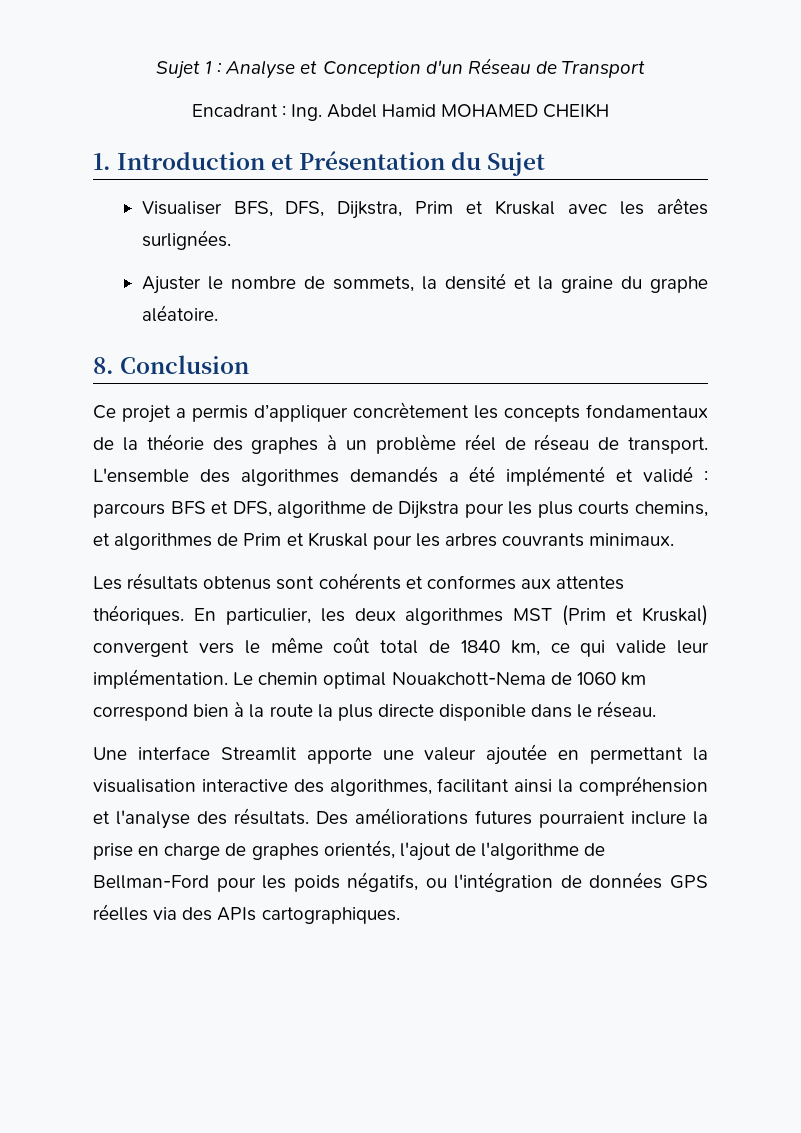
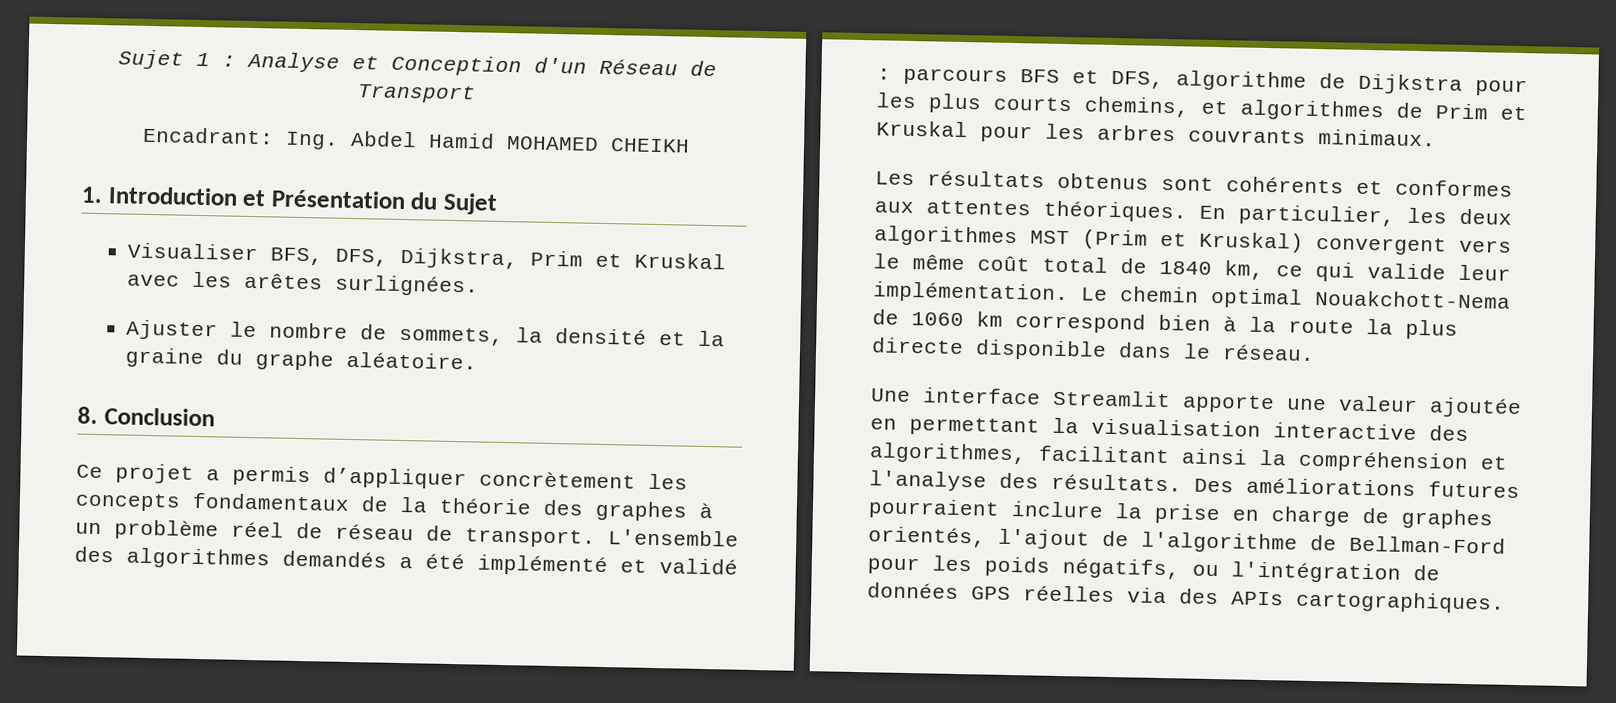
- Encadrant : Ing. Abdel Hamid MOHAMED CHEIKH
+ Encadrant: Ing. Abdel Hamid MOHAMED CHEIKH

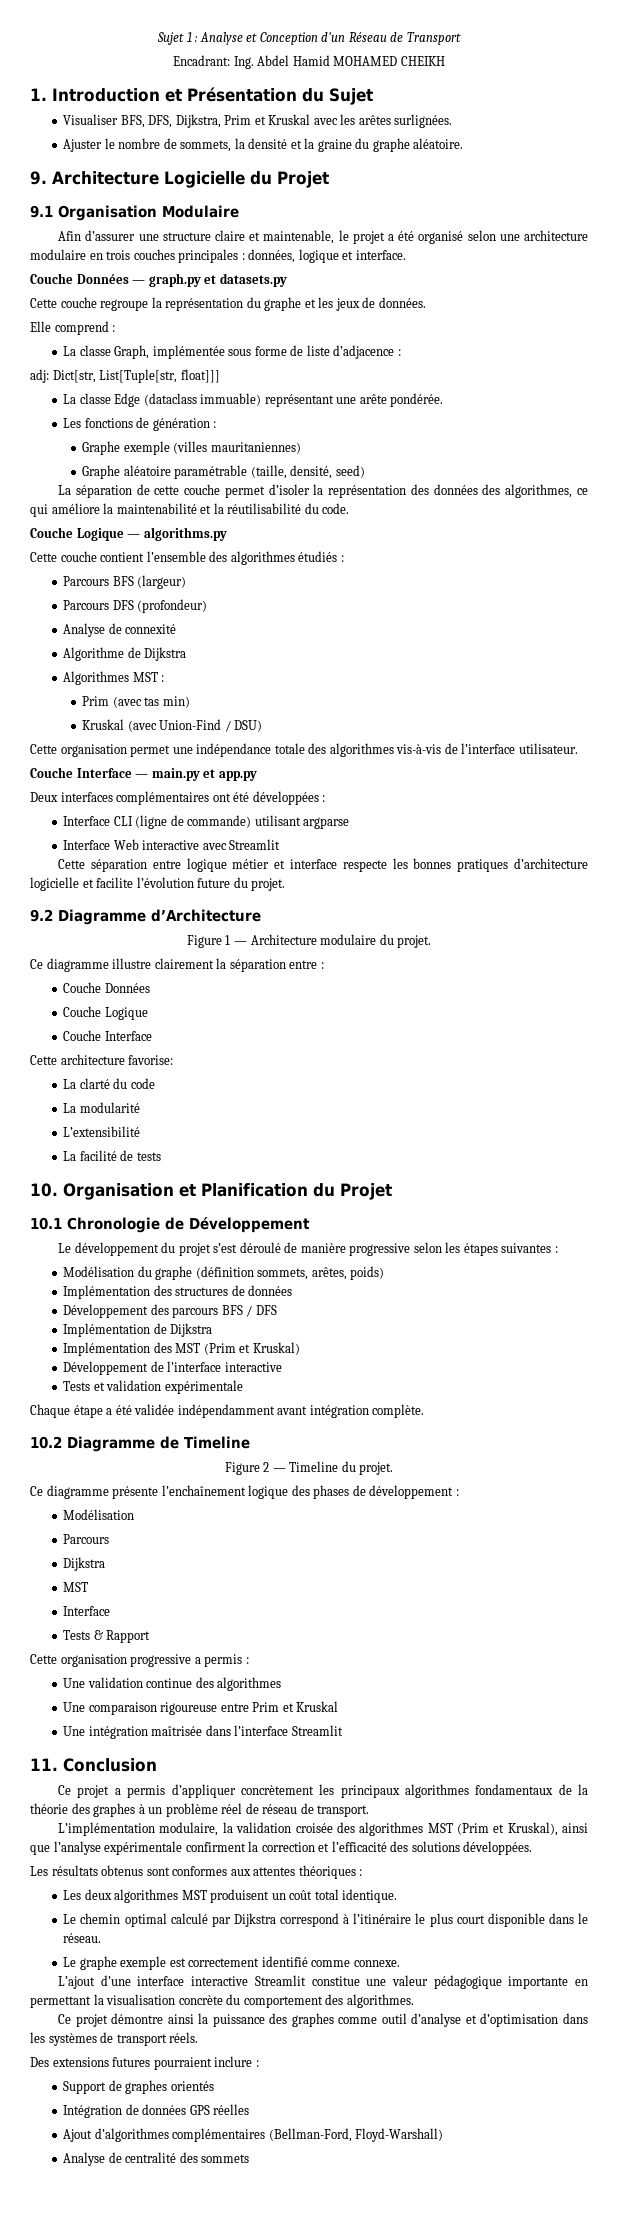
- 8. Conclusion
+ 9. Architecture Logicielle du Projet
+ 9.1 Organisation Modulaire
+ Afin d’assurer une structure claire et maintenable, le projet a été organisé selon une architecture modulaire en trois couches principales : données, logique et interface.
+ Couche Données — graph.py et datasets.py
+ Cette couche regroupe la représentation du graphe et les jeux de données.
+ Elle comprend :
+ La classe Graph, implémentée sous forme de liste d’adjacence :
+ adj: Dict[str, List[Tuple[str, float]]]
+ La classe Edge (dataclass immuable) représentant une arête pondérée.
+ Les fonctions de génération :
+ Graphe exemple (villes mauritaniennes)
+ Graphe aléatoire paramétrable (taille, densité, seed)
+ La séparation de cette couche permet d’isoler la représentation des données des algorithmes, ce qui améliore la maintenabilité et la réutilisabilité du code.
+ Couche Logique — algorithms.py
+ Cette couche contient l’ensemble des algorithmes étudiés :
+ Parcours BFS (largeur)
+ Parcours DFS (profondeur)
+ Analyse de connexité
+ Algorithme de Dijkstra
+ Algorithmes MST :
+ Prim (avec tas min)
+ Kruskal (avec Union-Find / DSU)
+ Cette organisation permet une indépendance totale des algorithmes vis-à-vis de l’interface utilisateur.
+ Couche Interface — main.py et app.py
+ Deux interfaces complémentaires ont été développées :
+ Interface CLI (ligne de commande) utilisant argparse
+ Interface Web interactive avec Streamlit
+ Cette séparation entre logique métier et interface respecte les bonnes pratiques d’architecture logicielle et facilite l’évolution future du projet.
+ 9.2 Diagramme d’Architecture
+ Figure 1 — Architecture modulaire du projet.
+ Ce diagramme illustre clairement la séparation entre :
+ Couche Données
+ Couche Logique
+ Couche Interface
+ Cette architecture favorise:
+ La clarté du code
+ La modularité
+ L’extensibilité
+ La facilité de tests
+ 10. Organisation et Planification du Projet
+ 10.1 Chronologie de Développement
+ Le développement du projet s’est déroulé de manière progressive selon les étapes suivantes :
+ Modélisation du graphe (définition sommets, arêtes, poids)
+ Implémentation des structures de données
+ Développement des parcours BFS / DFS
+ Implémentation de Dijkstra
+ Implémentation des MST (Prim et Kruskal)
+ Développement de l’interface interactive
+ Tests et validation expérimentale
+ Chaque étape a été validée indépendamment avant intégration complète.
+ 10.2 Diagramme de Timeline
+ Figure 2 — Timeline du projet.
+ Ce diagramme présente l’enchaînement logique des phases de développement :
+ Modélisation
+ Parcours
+ Dijkstra
+ MST
+ Interface
+ Tests & Rapport
+ Cette organisation progressive a permis :
+ Une validation continue des algorithmes
+ Une comparaison rigoureuse entre Prim et Kruskal
+ Une intégration maîtrisée dans l’interface Streamlit
+ 11. Conclusion
- Ce projet a permis d’appliquer concrètement les concepts fondamentaux de la théorie des graphes à un problème réel de réseau de transport. L'ensemble des algorithmes demandés a été implémenté et validé : parcours BFS et DFS, algorithme de Dijkstra pour les plus courts chemins, et algorithmes de Prim et Kruskal pour les arbres couvrants minimaux.
+ Ce projet a permis d’appliquer concrètement les principaux algorithmes fondamentaux de la théorie des graphes à un problème réel de réseau de transport.
+ L’implémentation modulaire, la validation croisée des algorithmes MST (Prim et Kruskal), ainsi que l’analyse expérimentale confirment la correction et l’efficacité des solutions développées.
- Les résultats obtenus sont cohérents et conformes aux attentes théoriques. En particulier, les deux algorithmes MST (Prim et Kruskal) convergent vers le même coût total de 1840 km, ce qui valide leur implémentation. Le chemin optimal Nouakchott-Nema de 1060 km correspond bien à la route la plus directe disponible dans le réseau.
- Une interface Streamlit apporte une valeur ajoutée en permettant la visualisation interactive des algorithmes, facilitant ainsi la compréhension et l'analyse des résultats. Des améliorations futures pourraient inclure la prise en charge de graphes orientés, l'ajout de l'algorithme de Bellman-Ford pour les poids négatifs, ou l'intégration de données GPS réelles via des APIs cartographiques.
+ Les résultats obtenus sont conformes aux attentes théoriques :
+ Les deux algorithmes MST produisent un coût total identique.
+ Le chemin optimal calculé par Dijkstra correspond à l’itinéraire le plus court disponible dans le réseau.
+ Le graphe exemple est correctement identifié comme connexe.
+ L’ajout d’une interface interactive Streamlit constitue une valeur pédagogique importante en permettant la visualisation concrète du comportement des algorithmes.
+ Ce projet démontre ainsi la puissance des graphes comme outil d’analyse et d’optimisation dans les systèmes de transport réels.
+ Des extensions futures pourraient inclure :
+ Support de graphes orientés
+ Intégration de données GPS réelles
+ Ajout d’algorithmes complémentaires (Bellman-Ford, Floyd-Warshall)
+ Analyse de centralité des sommets

